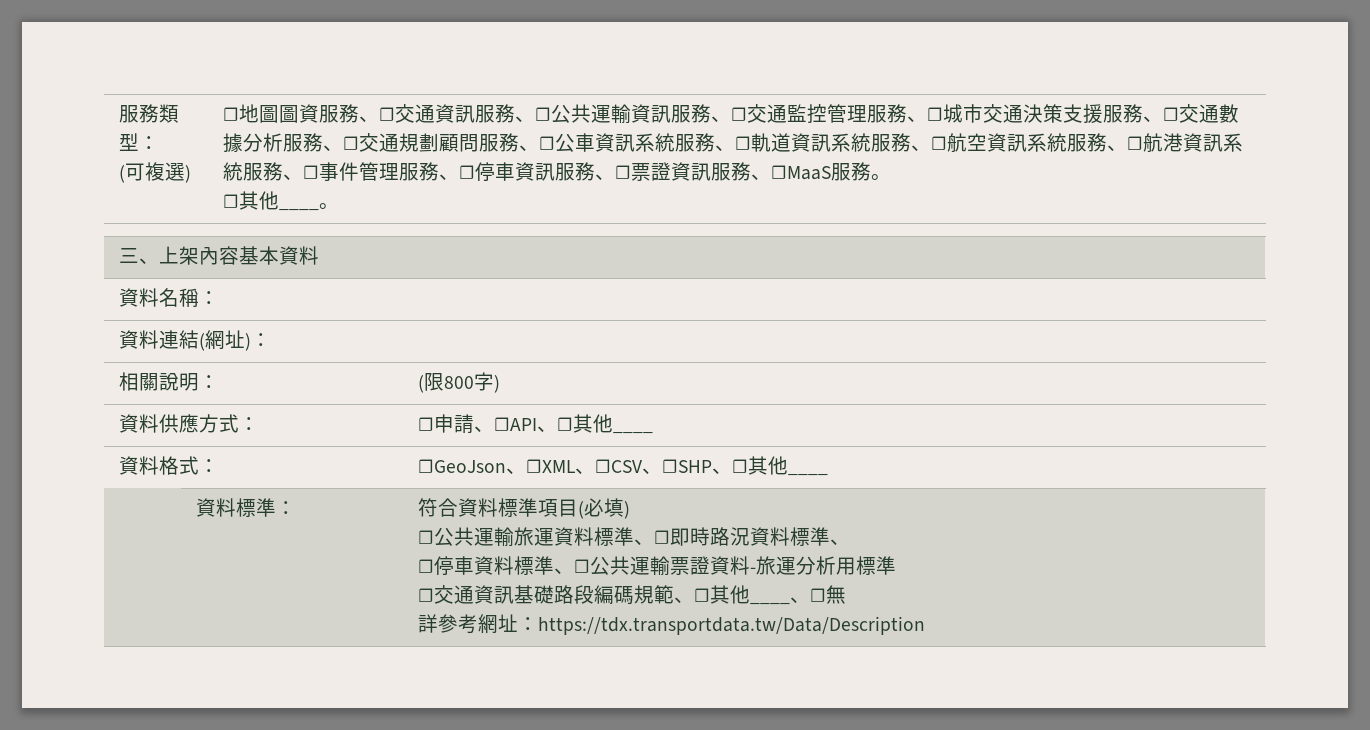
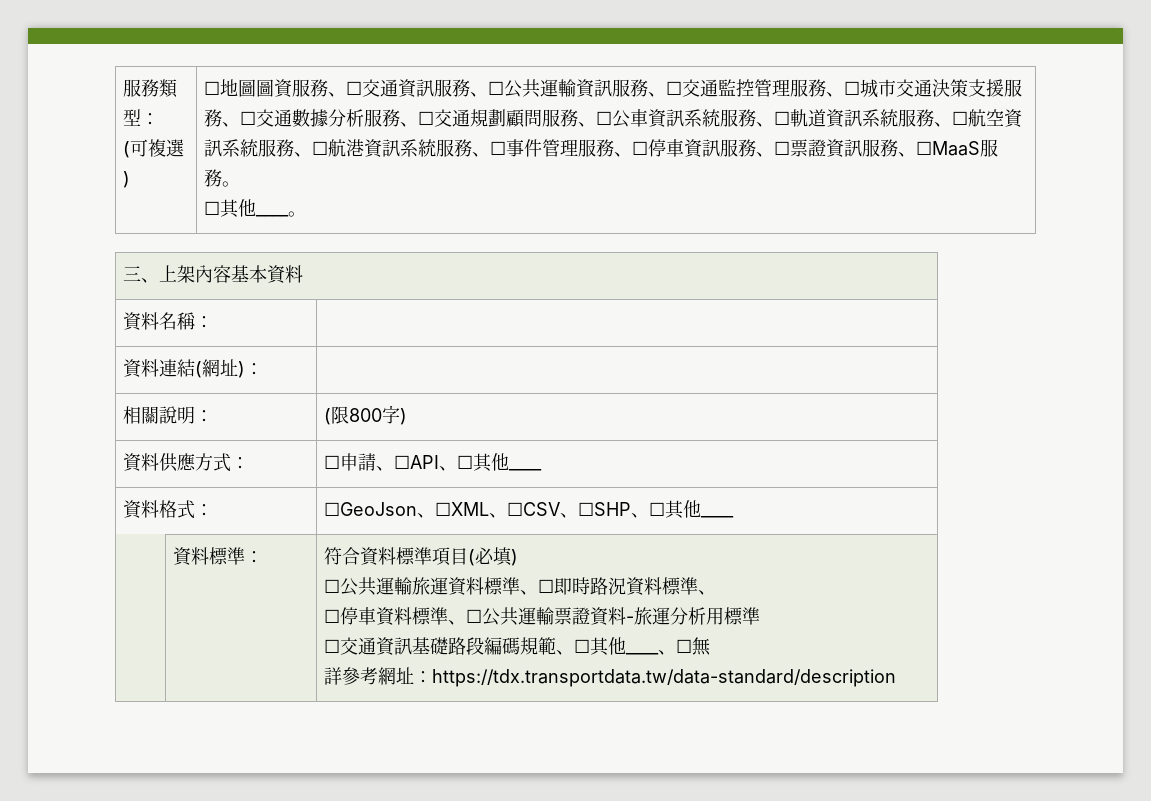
- 詳參考網址：https://tdx.transportdata.tw/Data/Description
+ 詳參考網址：https://tdx.transportdata.tw/data-standard/description

